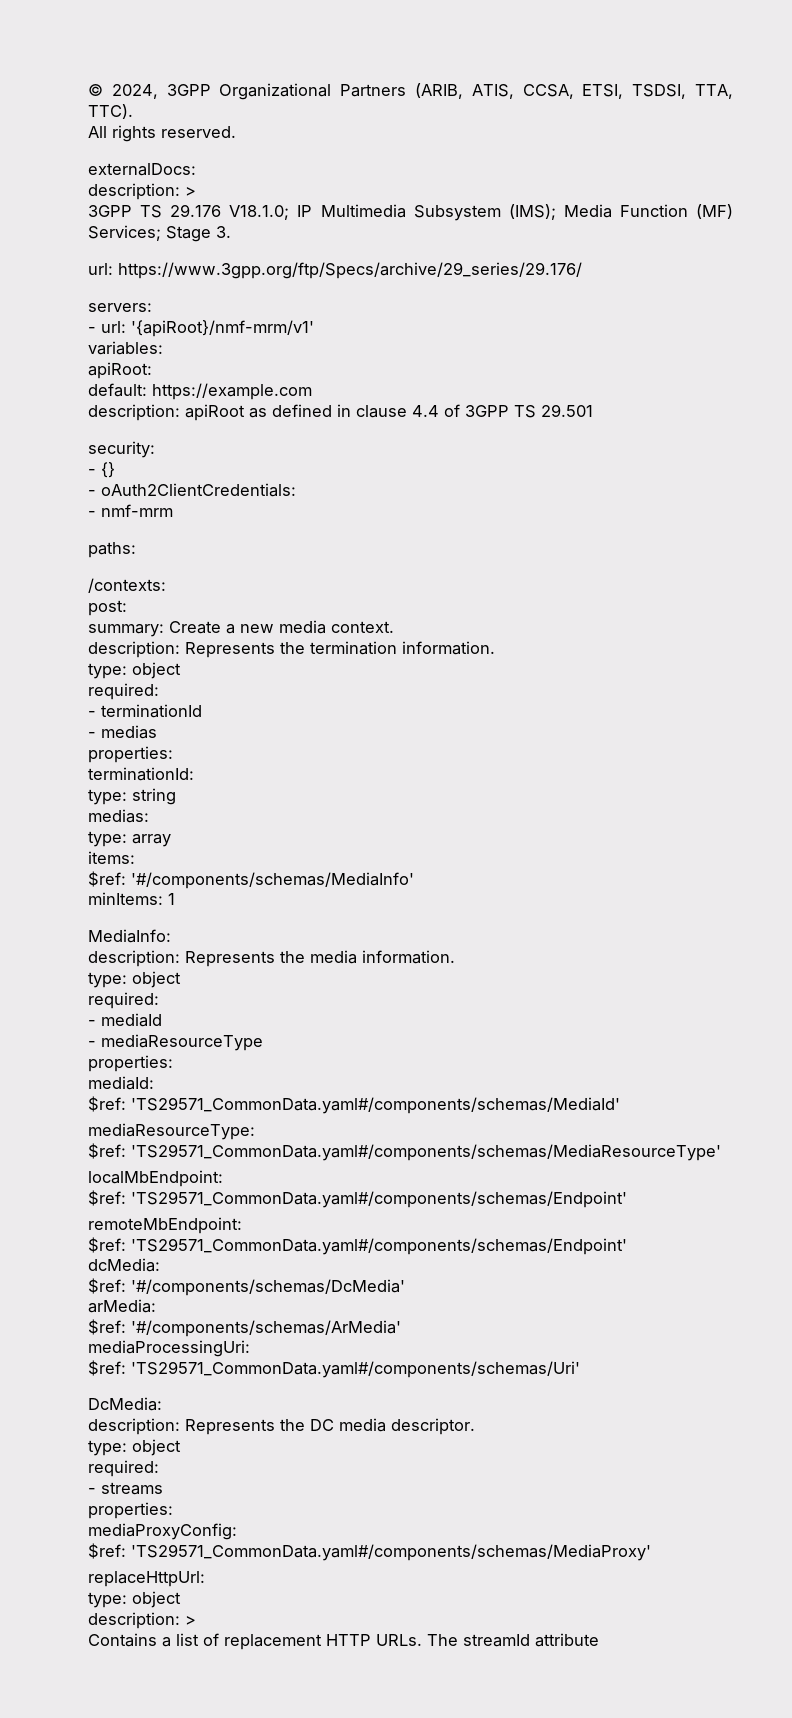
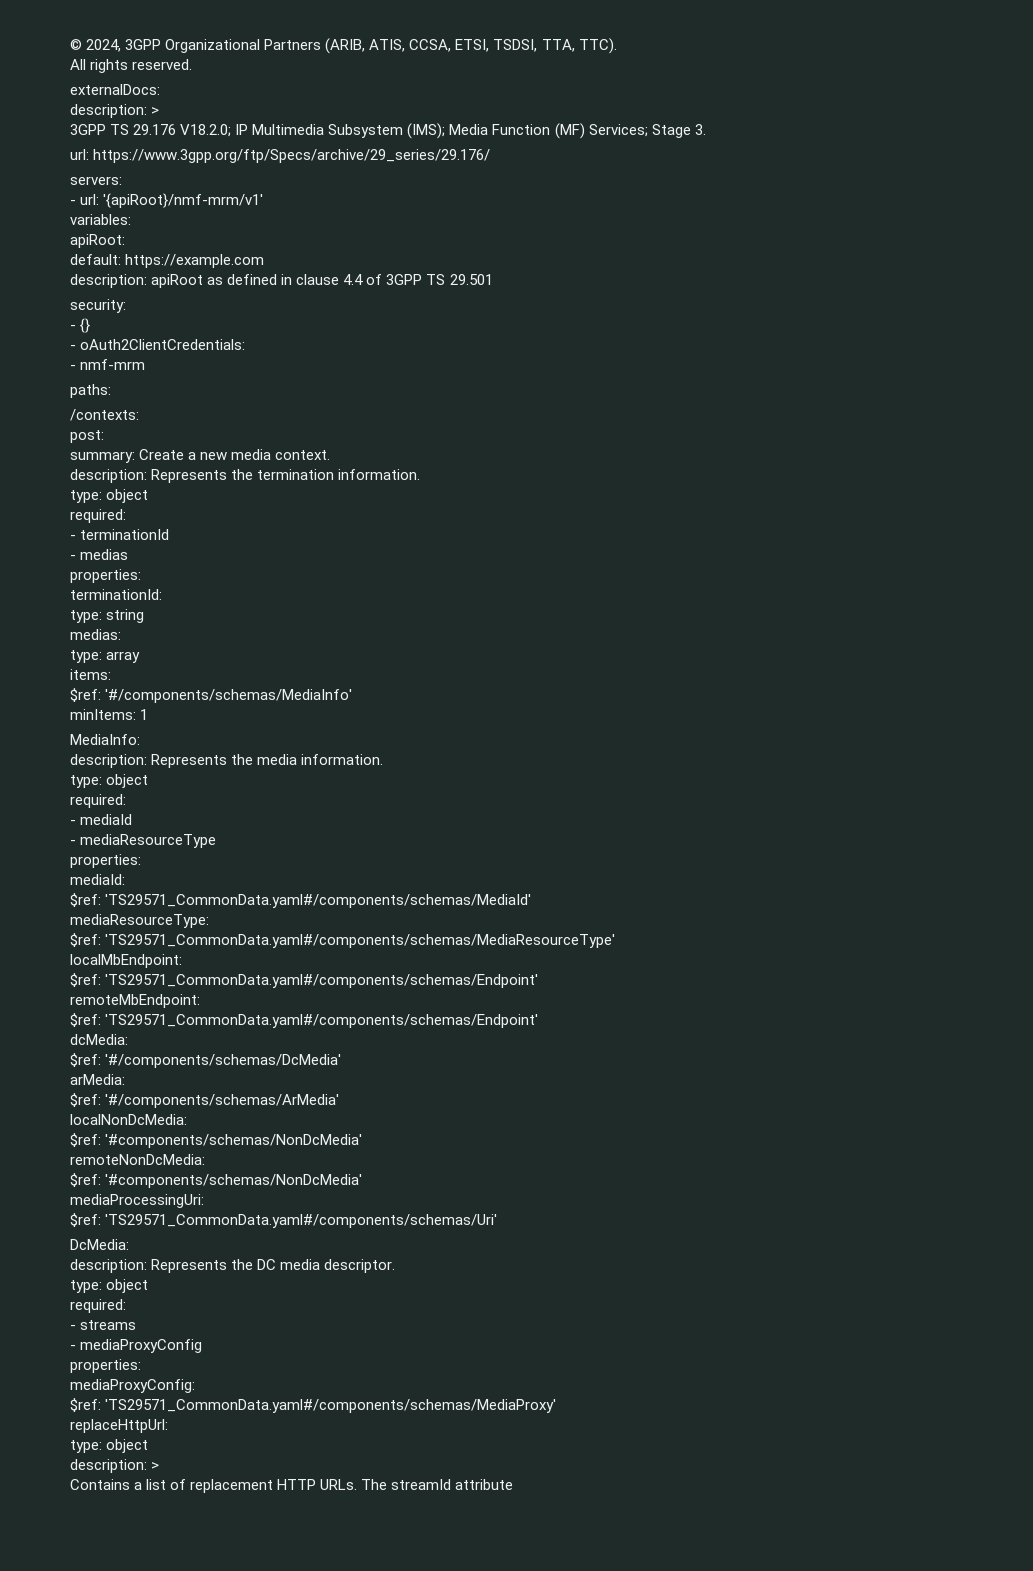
- 3GPP TS 29.176 V18.1.0; IP Multimedia Subsystem (IMS); Media Function (MF) Services; Stage 3.
+ 3GPP TS 29.176 V18.2.0; IP Multimedia Subsystem (IMS); Media Function (MF) Services; Stage 3.
+ localNonDcMedia:
+ $ref: '#components/schemas/NonDcMedia'
+ remoteNonDcMedia:
+ $ref: '#components/schemas/NonDcMedia'
+ - mediaProxyConfig

